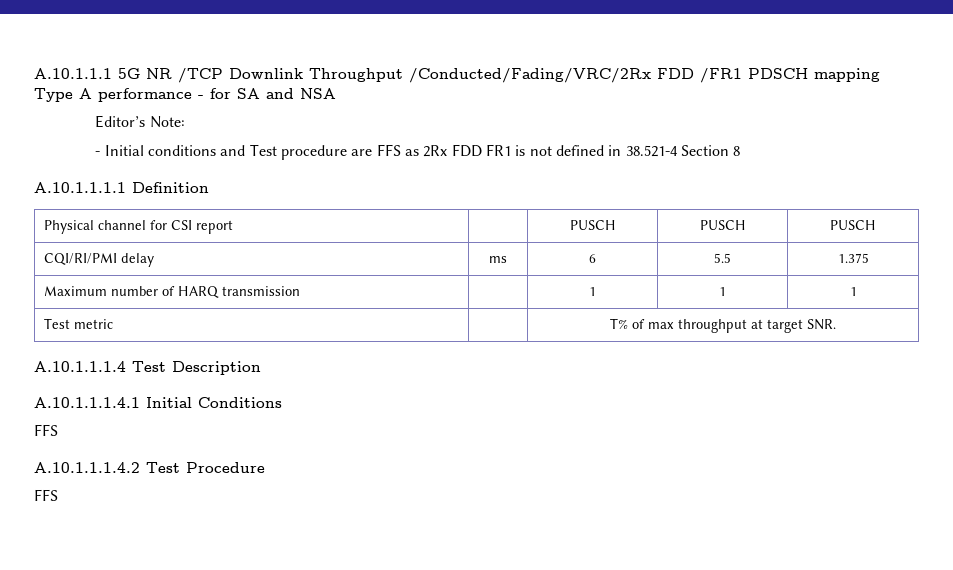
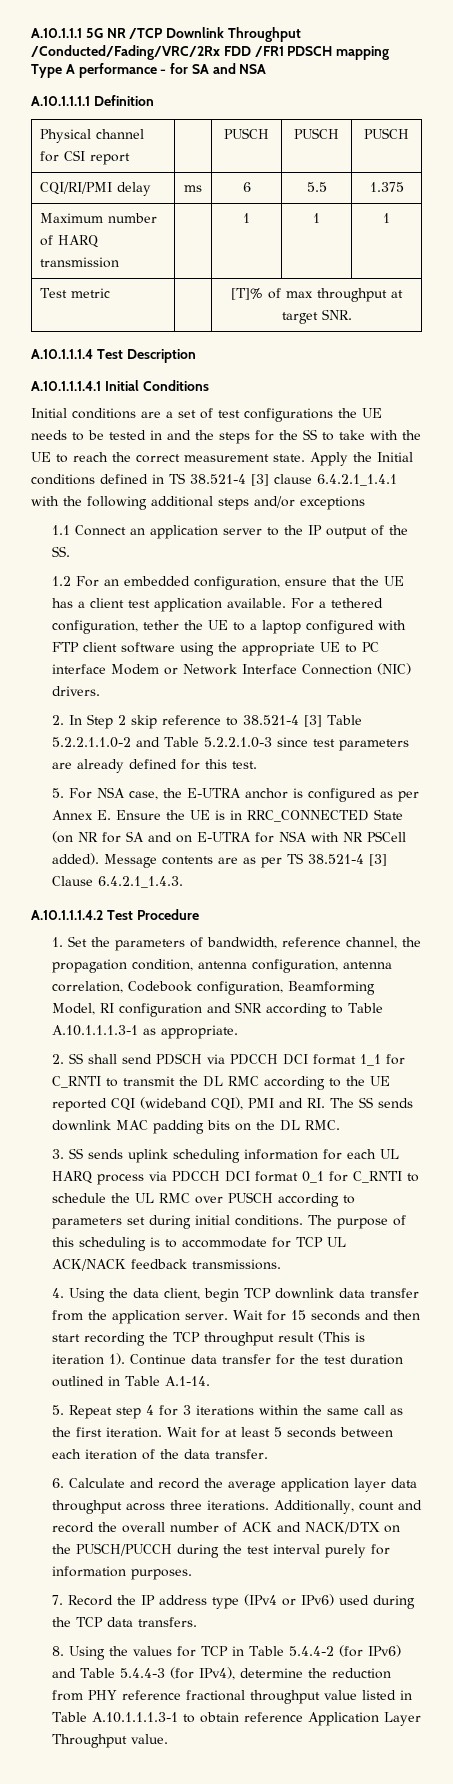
- Editor’s Note:
- - Initial conditions and Test procedure are FFS as 2Rx FDD FR1 is not defined in 38.521-4 Section 8
- Test metric | | T% of max throughput at target SNR.
+ Test metric | | [T]% of max throughput at target SNR.
  A.10.1.1.1.4.1 Initial Conditions
- FFS
+ Initial conditions are a set of test configurations the UE needs to be tested in and the steps for the SS to take with the UE to reach the correct measurement state. Apply the Initial conditions defined in TS 38.521-4 [3] clause 6.4.2.1_1.4.1 with the following additional steps and/or exceptions
+ 1.1 Connect an application server to the IP output of the SS.
+ 1.2 For an embedded configuration, ensure that the UE has a client test application available. For a tethered configuration, tether the UE to a laptop configured with FTP client software using the appropriate UE to PC interface Modem or Network Interface Connection (NIC) drivers.
+ 2. In Step 2 skip reference to 38.521-4 [3] Table 5.2.2.1.1.0-2 and Table 5.2.2.1.0-3 since test parameters are already defined for this test.
+ 5. For NSA case, the E-UTRA anchor is configured as per Annex E. Ensure the UE is in RRC_CONNECTED State (on NR for SA and on E-UTRA for NSA with NR PSCell added). Message contents are as per TS 38.521-4 [3] Clause 6.4.2.1_1.4.3.
  A.10.1.1.1.4.2 Test Procedure
- FFS
+ 1. Set the parameters of bandwidth, reference channel, the propagation condition, antenna configuration, antenna correlation, Codebook configuration, Beamforming Model, RI configuration and SNR according to Table A.10.1.1.1.3-1 as appropriate.
+ 2. SS shall send PDSCH via PDCCH DCI format 1_1 for C_RNTI to transmit the DL RMC according to the UE reported CQI (wideband CQI), PMI and RI. The SS sends downlink MAC padding bits on the DL RMC.
+ 3. SS sends uplink scheduling information for each UL HARQ process via PDCCH DCI format 0_1 for C_RNTI to schedule the UL RMC over PUSCH according to parameters set during initial conditions. The purpose of this scheduling is to accommodate for TCP UL ACK/NACK feedback transmissions.
+ 4. Using the data client, begin TCP downlink data transfer from the application server. Wait for 15 seconds and then start recording the TCP throughput result (This is iteration 1). Continue data transfer for the test duration outlined in Table A.1-14.
+ 5. Repeat step 4 for 3 iterations within the same call as the first iteration. Wait for at least 5 seconds between each iteration of the data transfer.
+ 6. Calculate and record the average application layer data throughput across three iterations. Additionally, count and record the overall number of ACK and NACK/DTX on the PUSCH/PUCCH during the test interval purely for information purposes.
+ 7. Record the IP address type (IPv4 or IPv6) used during the TCP data transfers.
+ 8. Using the values for TCP in Table 5.4.4-2 (for IPv6) and Table 5.4.4-3 (for IPv4), determine the reduction from PHY reference fractional throughput value listed in Table A.10.1.1.1.3-1 to obtain reference Application Layer Throughput value.

